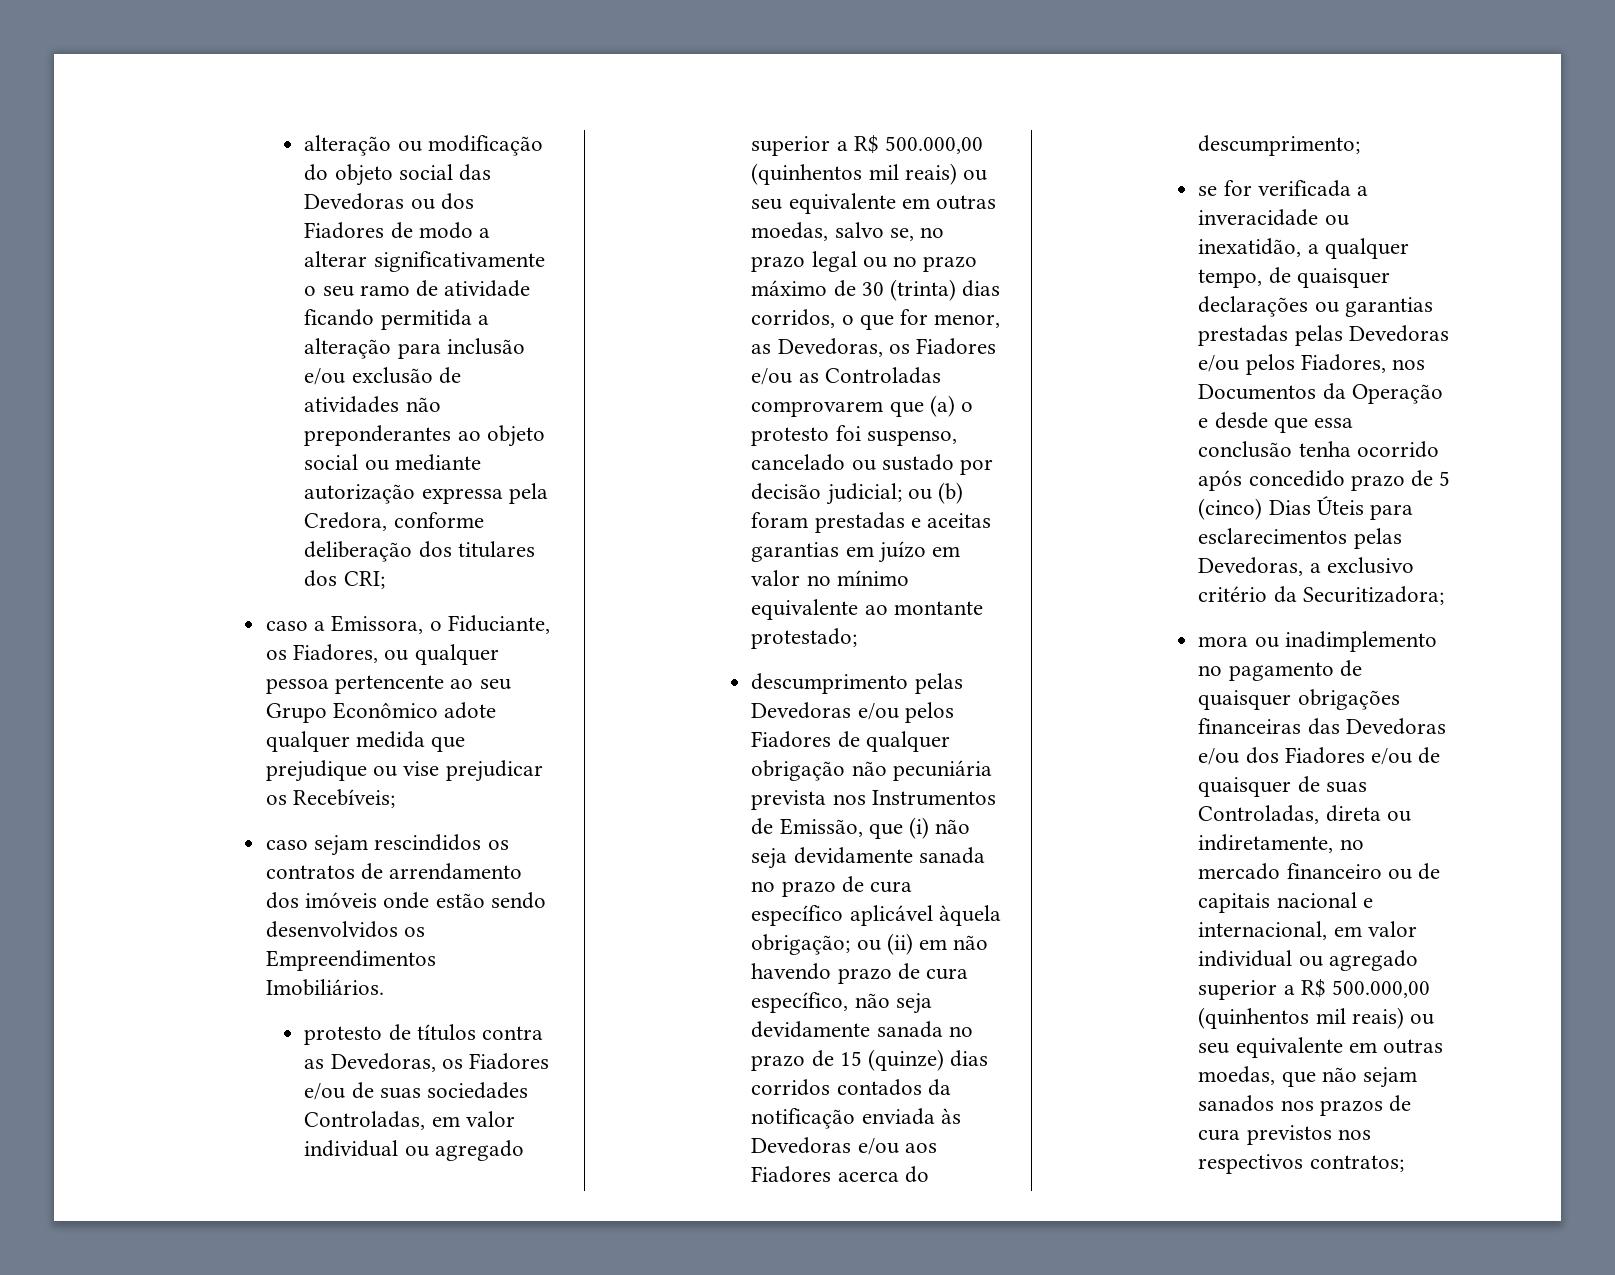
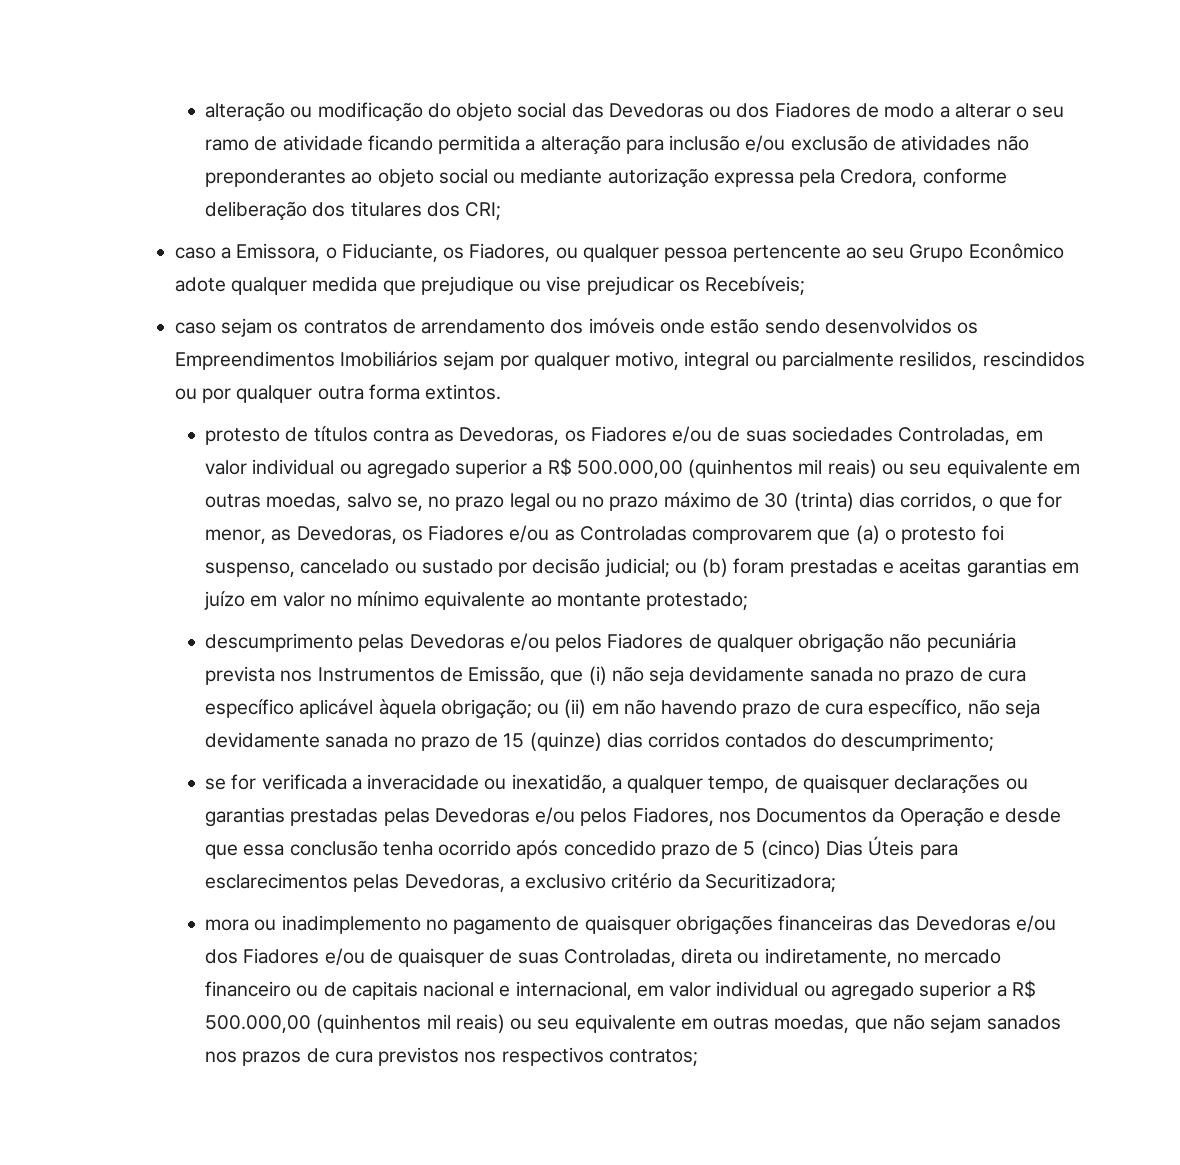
- alteração ou modificação do objeto social das Devedoras ou dos Fiadores de modo a alterar significativamente o seu ramo de atividade ficando permitida a alteração para inclusão e/ou exclusão de atividades não preponderantes ao objeto social ou mediante autorização expressa pela Credora, conforme deliberação dos titulares dos CRI;
+ alteração ou modificação do objeto social das Devedoras ou dos Fiadores de modo a alterar o seu ramo de atividade ficando permitida a alteração para inclusão e/ou exclusão de atividades não preponderantes ao objeto social ou mediante autorização expressa pela Credora, conforme deliberação dos titulares dos CRI;
- caso sejam rescindidos os contratos de arrendamento dos imóveis onde estão sendo desenvolvidos os Empreendimentos Imobiliários.
+ caso sejam os contratos de arrendamento dos imóveis onde estão sendo desenvolvidos os Empreendimentos Imobiliários sejam por qualquer motivo, integral ou parcialmente resilidos, rescindidos ou por qualquer outra forma extintos.
- descumprimento pelas Devedoras e/ou pelos Fiadores de qualquer obrigação não pecuniária prevista nos Instrumentos de Emissão, que (i) não seja devidamente sanada no prazo de cura específico aplicável àquela obrigação; ou (ii) em não havendo prazo de cura específico, não seja devidamente sanada no prazo de 15 (quinze) dias corridos contados da notificação enviada às Devedoras e/ou aos Fiadores acerca do descumprimento;
+ descumprimento pelas Devedoras e/ou pelos Fiadores de qualquer obrigação não pecuniária prevista nos Instrumentos de Emissão, que (i) não seja devidamente sanada no prazo de cura específico aplicável àquela obrigação; ou (ii) em não havendo prazo de cura específico, não seja devidamente sanada no prazo de 15 (quinze) dias corridos contados do descumprimento;

